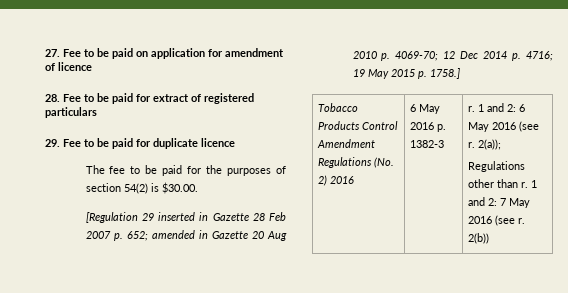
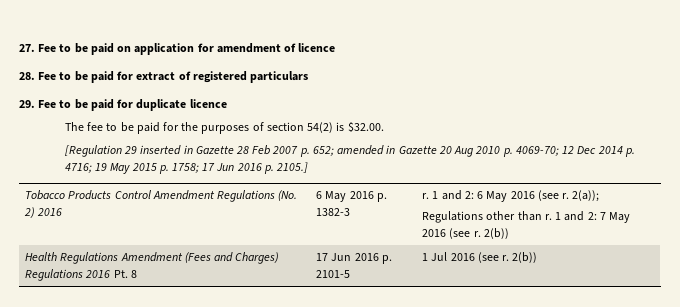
- The fee to be paid for the purposes of section 54(2) is $30.00.
+ The fee to be paid for the purposes of section 54(2) is $32.00.
- [Regulation 29 inserted in Gazette 28 Feb 2007 p. 652; amended in Gazette 20 Aug 2010 p. 4069-70; 12 Dec 2014 p. 4716; 19 May 2015 p. 1758.]
+ [Regulation 29 inserted in Gazette 28 Feb 2007 p. 652; amended in Gazette 20 Aug 2010 p. 4069-70; 12 Dec 2014 p. 4716; 19 May 2015 p. 1758; 17 Jun 2016 p. 2105.]
+ Health Regulations Amendment (Fees and Charges) Regulations 2016 Pt. 8 | 17 Jun 2016 p. 2101-5 | 1 Jul 2016 (see r. 2(b))

